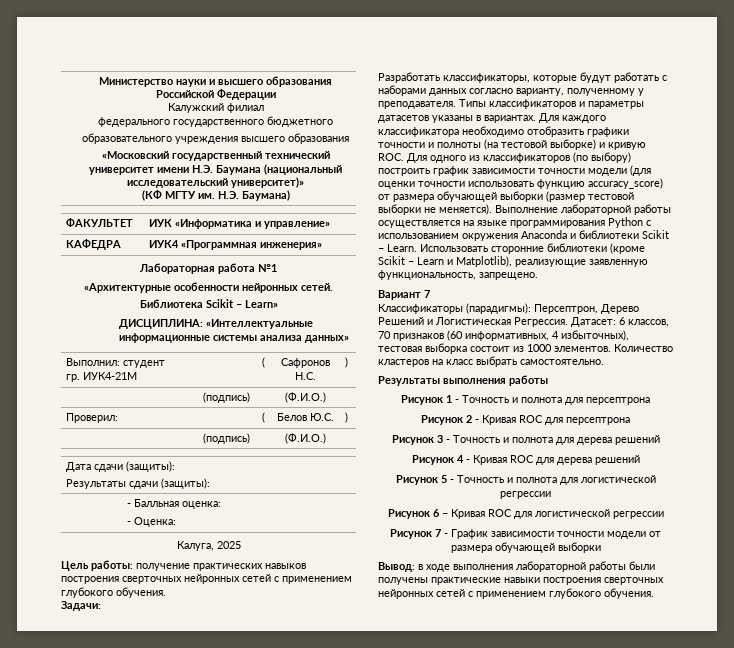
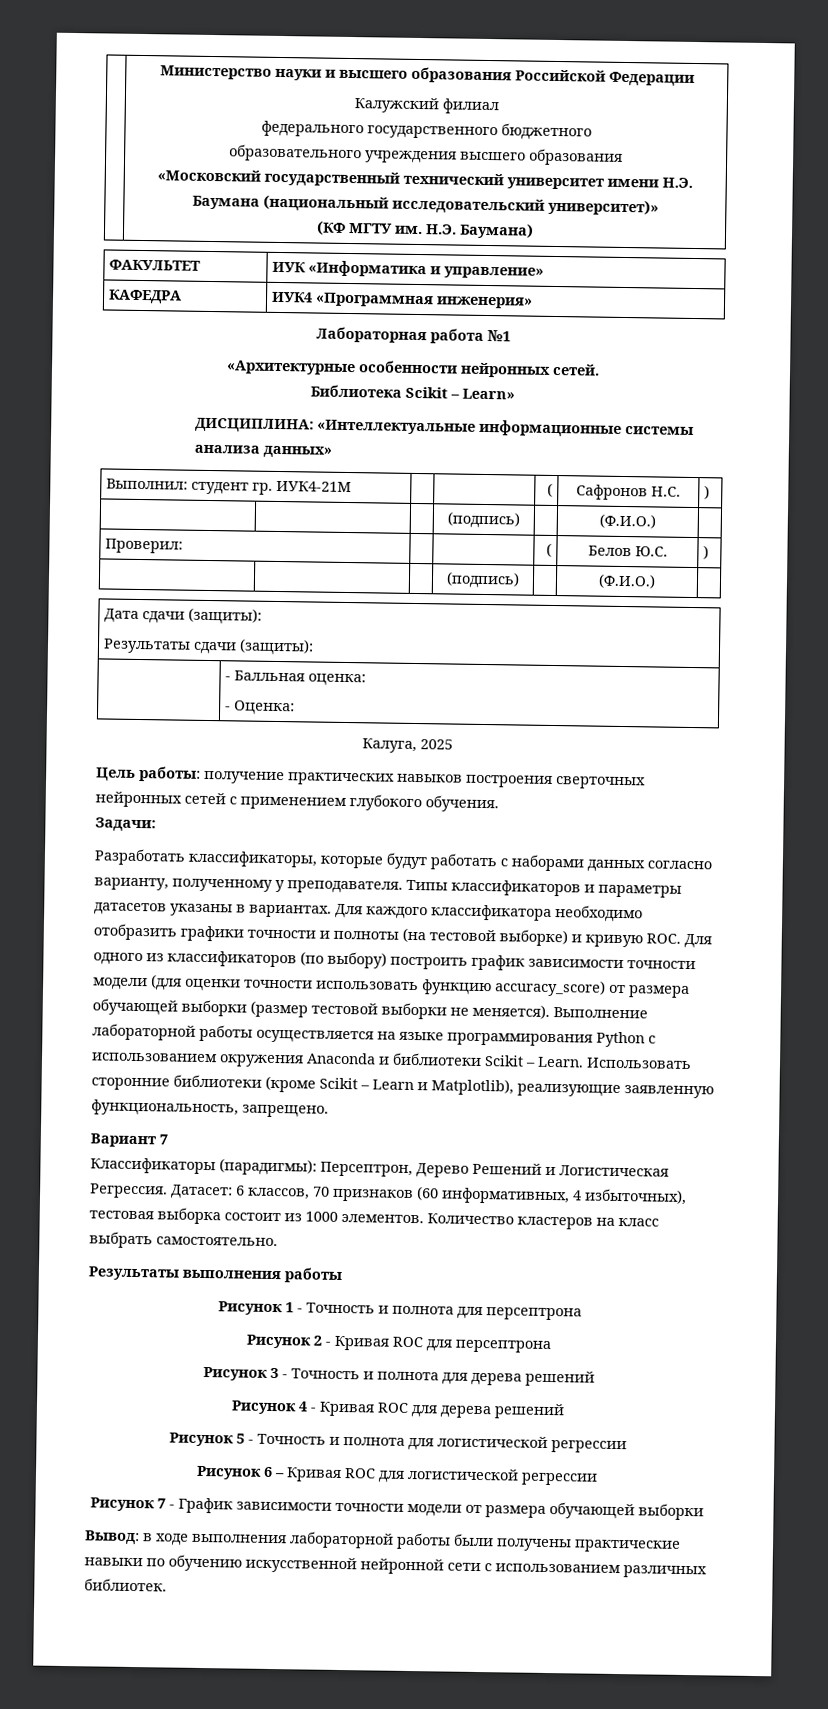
- Вывод: в ходе выполнения лабораторной работы были получены практические навыки построения сверточных нейронных сетей с применением глубокого обучения.
+ Вывод: в ходе выполнения лабораторной работы были получены практические навыки по обучению искусственной нейронной сети с использованием различных библиотек.

